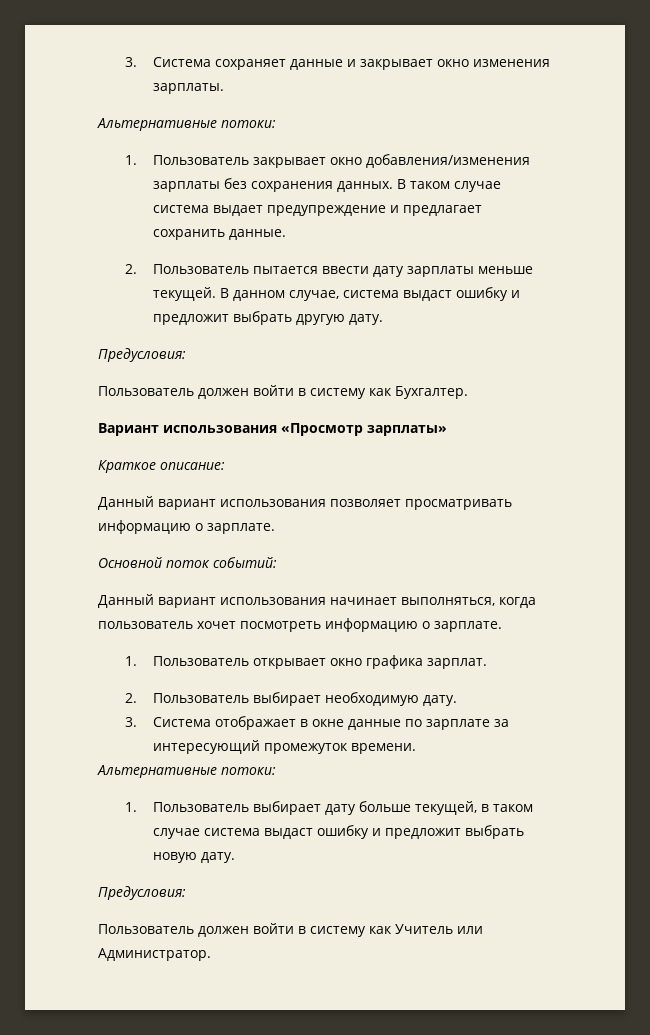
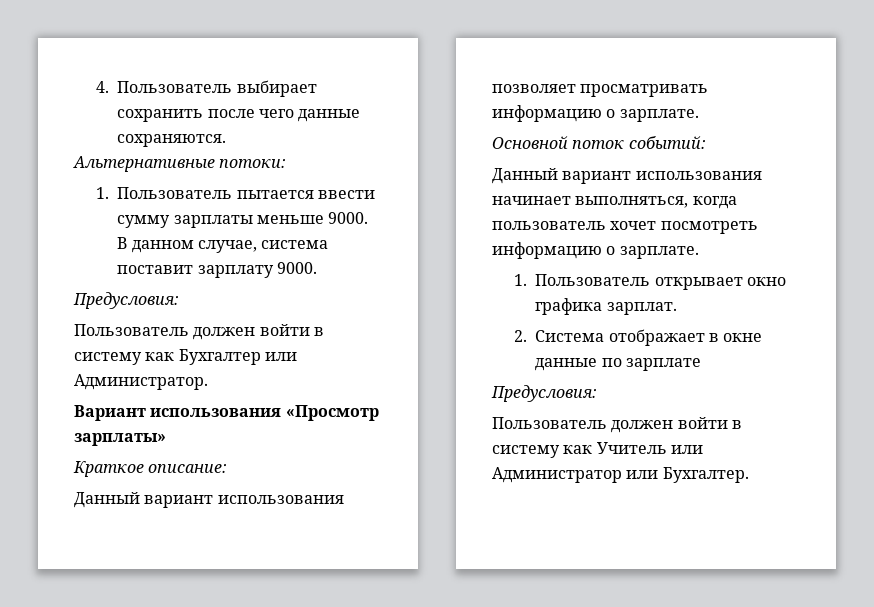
- 3. Система сохраняет данные и закрывает окно изменения зарплаты.
+ 4. Пользователь выбирает сохранить после чего данные сохраняются.
  Альтернативные потоки:
- 1. Пользователь закрывает окно добавления/изменения зарплаты без сохранения данных. В таком случае система выдает предупреждение и предлагает сохранить данные.
- 2. Пользователь пытается ввести дату зарплаты меньше текущей.
+ 1. Пользователь пытается ввести сумму зарплаты меньше 9000.
- В данном случае, система выдаст ошибку и предложит выбрать другую дату.
+ В данном случае, система поставит зарплату 9000.
  Предусловия:
- Пользователь должен войти в систему как Бухгалтер.
+ Пользователь должен войти в систему как Бухгалтер или Администратор.
- 2. Пользователь выбирает необходимую дату.
- 3. Система отображает в окне данные по зарплате за интересующий промежуток времени.
- Альтернативные потоки:
- 1. Пользователь выбирает дату больше текущей, в таком случае система выдаст ошибку и предложит выбрать новую дату.
+ 2. Система отображает в окне данные по зарплате
- Пользователь должен войти в систему как Учитель или Администратор.
+ Пользователь должен войти в систему как Учитель или Администратор или Бухгалтер.

